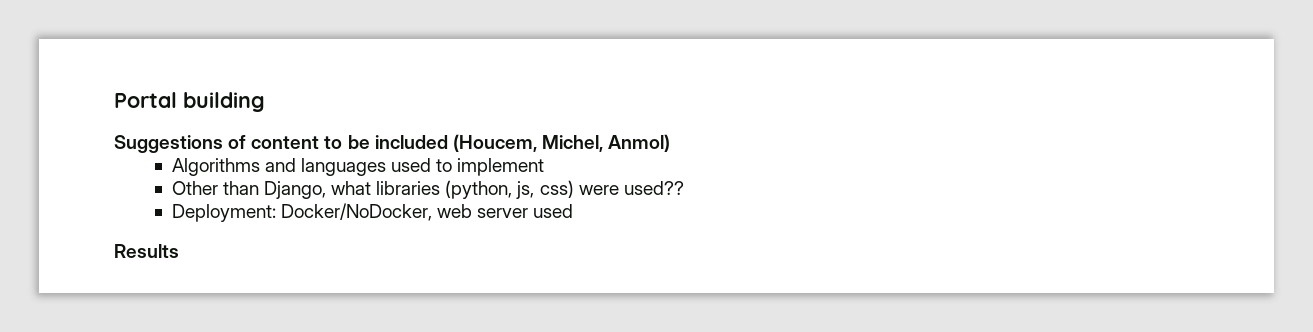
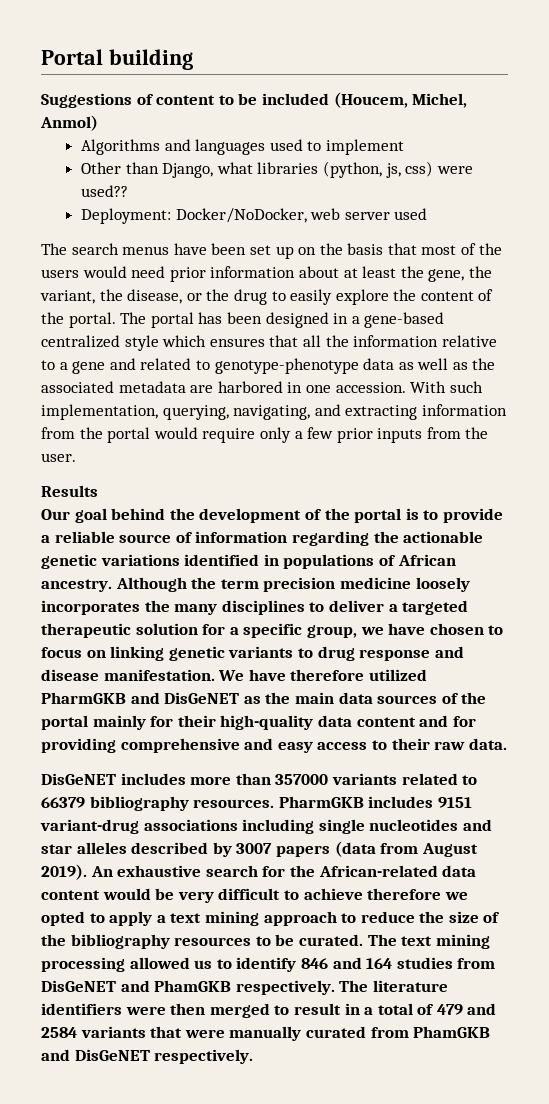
+ The search menus have been set up on the basis that most of the users would need prior information about at least the gene, the variant, the disease, or the drug to easily explore the content of the portal. The portal has been designed in a gene-based centralized style which ensures that all the information relative to a gene and related to genotype-phenotype data as well as the associated metadata are harbored in one accession. With such implementation, querying, navigating, and extracting information from the portal would require only a few prior inputs from the user.
  Results
+ Our goal behind the development of the portal is to provide a reliable source of information regarding the actionable genetic variations identified in populations of African ancestry. Although the term precision medicine loosely incorporates the many disciplines to deliver a targeted therapeutic solution for a specific group, we have chosen to focus on linking genetic variants to drug response and disease manifestation. We have therefore utilized PharmGKB and DisGeNET as the main data sources of the portal mainly for their high-quality data content and for providing comprehensive and easy access to their raw data.
+ DisGeNET includes more than 357000 variants related to 66379 bibliography resources. PharmGKB includes 9151 variant-drug associations including single nucleotides and star alleles described by 3007 papers (data from August 2019). An exhaustive search for the African-related data content would be very difficult to achieve therefore we opted to apply a text mining approach to reduce the size of the bibliography resources to be curated. The text mining processing allowed us to identify 846 and 164 studies from DisGeNET and PhamGKB respectively. The literature identifiers were then merged to result in a total of 479 and 2584 variants that were manually curated from PhamGKB and DisGeNET respectively.

